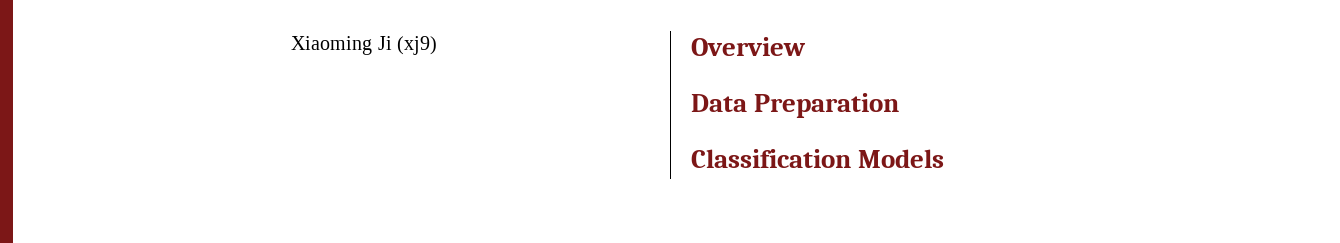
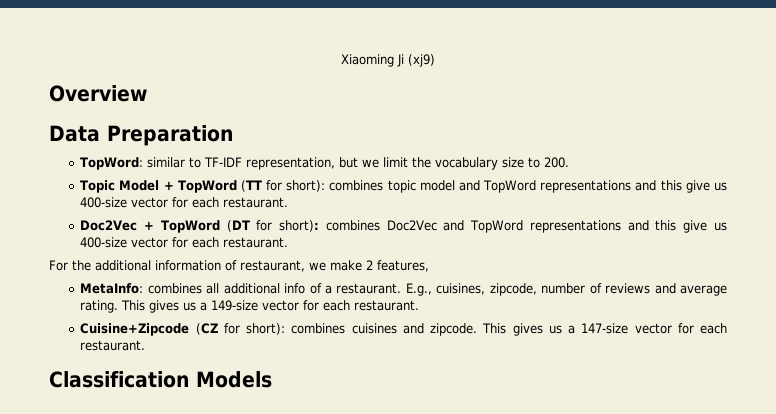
+ TopWord: similar to TF-IDF representation, but we limit the vocabulary size to 200.
+ Topic Model + TopWord (TT for short): combines topic model and TopWord representations and this give us 400-size vector for each restaurant.
+ Doc2Vec + TopWord (DT for short): combines Doc2Vec and TopWord representations and this give us 400-size vector for each restaurant.
+ For the additional information of restaurant, we make 2 features,
+ MetaInfo: combines all additional info of a restaurant. E.g., cuisines, zipcode, number of reviews and average rating. This gives us a 149-size vector for each restaurant.
+ Cuisine+Zipcode (CZ for short): combines cuisines and zipcode. This gives us a 147-size vector for each restaurant.

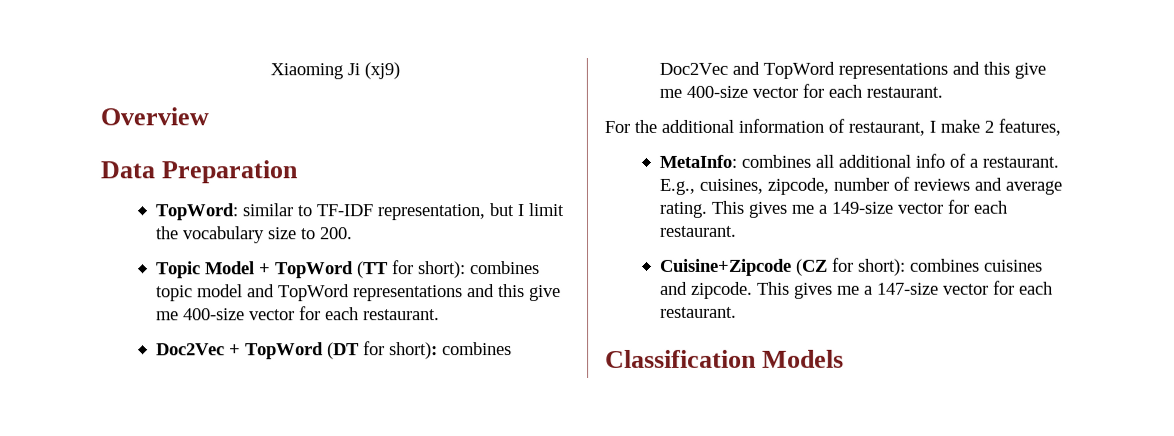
- TopWord: similar to TF-IDF representation, but we limit the vocabulary size to 200.
+ TopWord: similar to TF-IDF representation, but I limit the vocabulary size to 200.
- Topic Model + TopWord (TT for short): combines topic model and TopWord representations and this give us 400-size vector for each restaurant.
+ Topic Model + TopWord (TT for short): combines topic model and TopWord representations and this give me 400-size vector for each restaurant.
- Doc2Vec + TopWord (DT for short): combines Doc2Vec and TopWord representations and this give us 400-size vector for each restaurant.
+ Doc2Vec + TopWord (DT for short): combines Doc2Vec and TopWord representations and this give me 400-size vector for each restaurant.
- For the additional information of restaurant, we make 2 features,
+ For the additional information of restaurant, I make 2 features,
- This gives us a 149-size vector for each restaurant.
+ This gives me a 149-size vector for each restaurant.
- This gives us a 147-size vector for each restaurant.
+ This gives me a 147-size vector for each restaurant.

